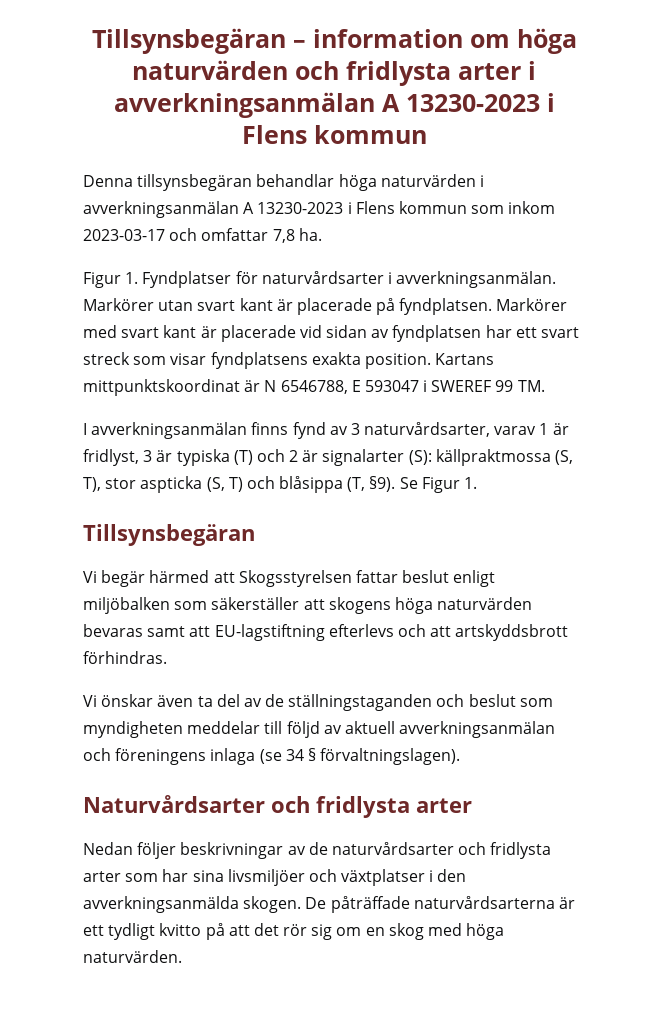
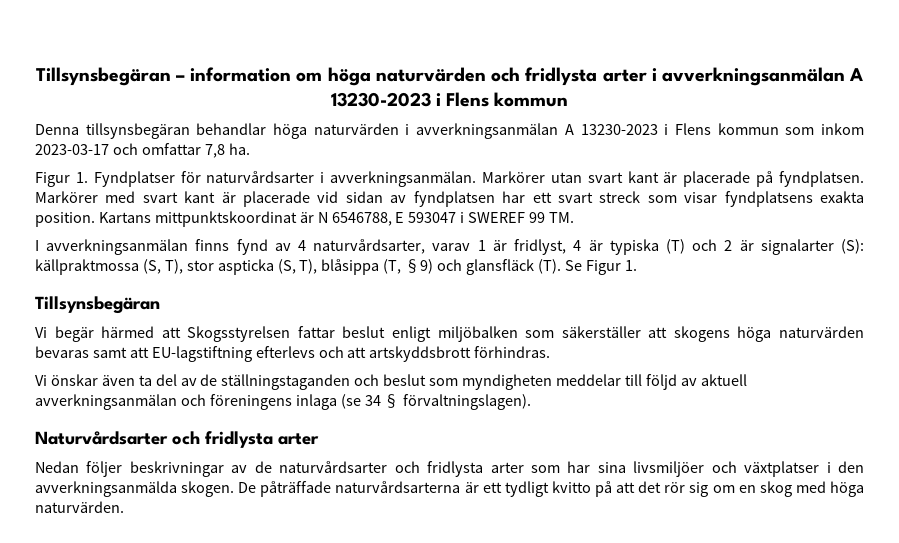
- I avverkningsanmälan finns fynd av 3 naturvårdsarter, varav 1 är fridlyst, 3 är typiska (T) och 2 är signalarter (S): källpraktmossa (S, T), stor aspticka (S, T) och blåsippa (T, §9). Se Figur 1.
+ I avverkningsanmälan finns fynd av 4 naturvårdsarter, varav 1 är fridlyst, 4 är typiska (T) och 2 är signalarter (S): källpraktmossa (S, T), stor aspticka (S, T), blåsippa (T, §9) och glansfläck (T). Se Figur 1.

